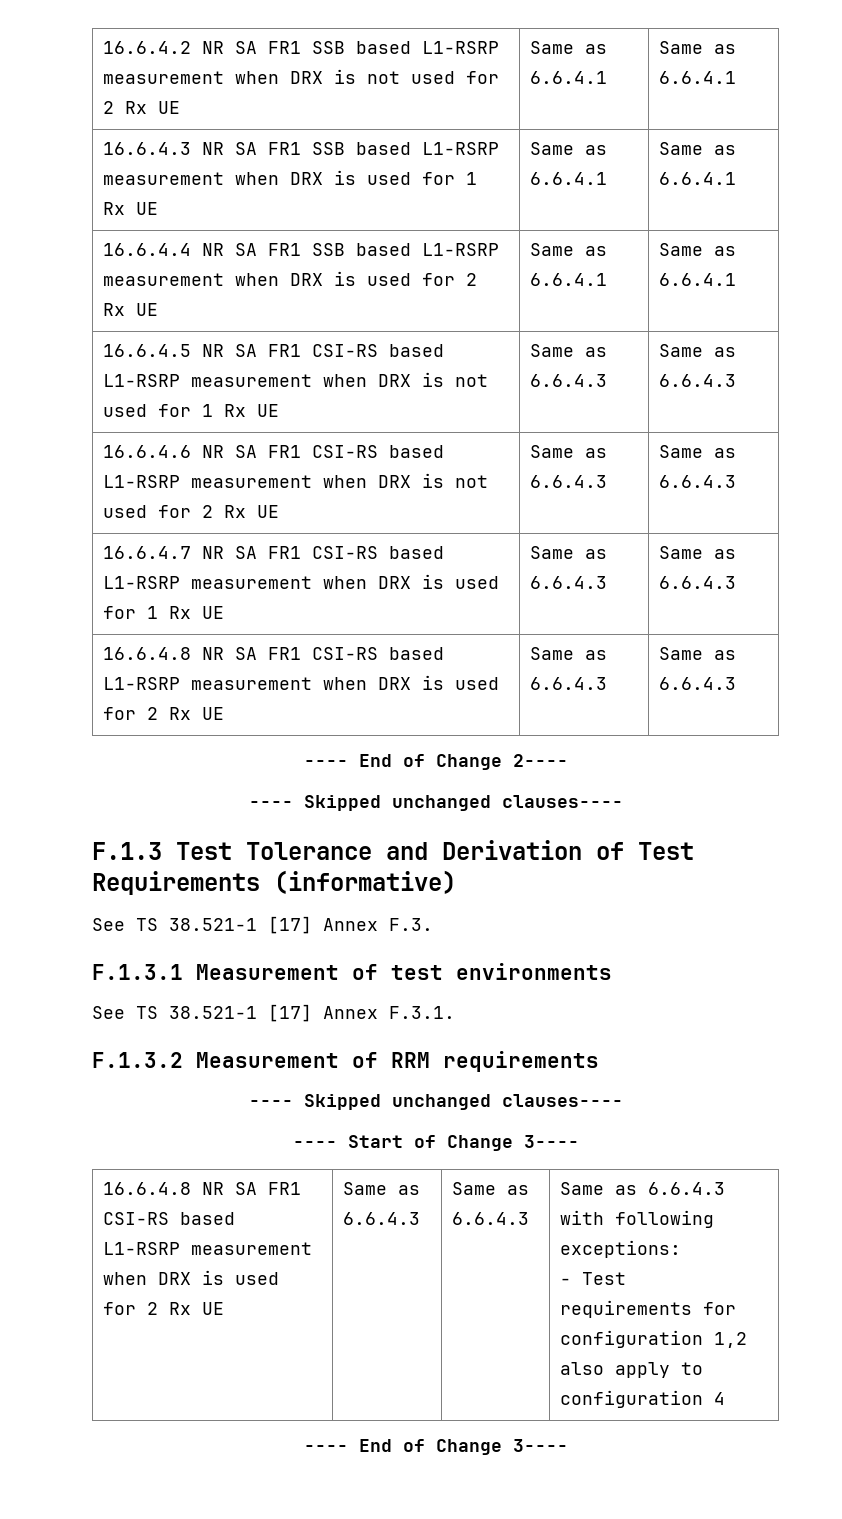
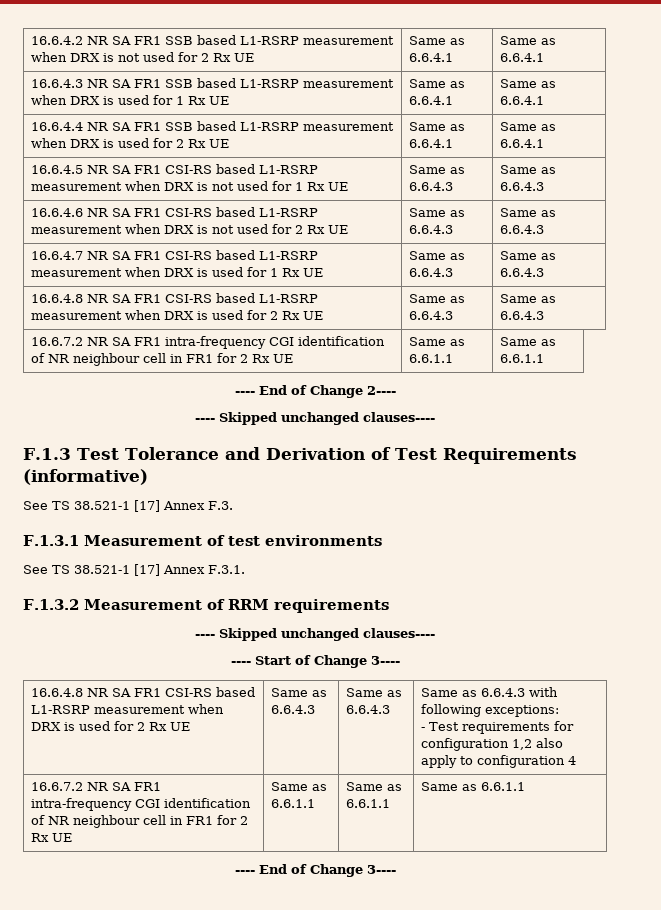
  16.6.4.7 NR SA FR1 CSI-RS based L1-RSRP measurement when DRX is used for 1 Rx UE | Same as 6.6.4.3 | Same as 6.6.4.3
  16.6.4.8 NR SA FR1 CSI-RS based L1-RSRP measurement when DRX is used for 2 Rx UE | Same as 6.6.4.3 | Same as 6.6.4.3
+ 16.6.7.2 NR SA FR1 intra-frequency CGI identification of NR neighbour cell in FR1 for 2 Rx UE | Same as 6.6.1.1 | Same as 6.6.1.1
+ 16.6.7.2 NR SA FR1 intra-frequency CGI identification of NR neighbour cell in FR1 for 2 Rx UE | Same as 6.6.1.1 | Same as 6.6.1.1 | Same as 6.6.1.1

